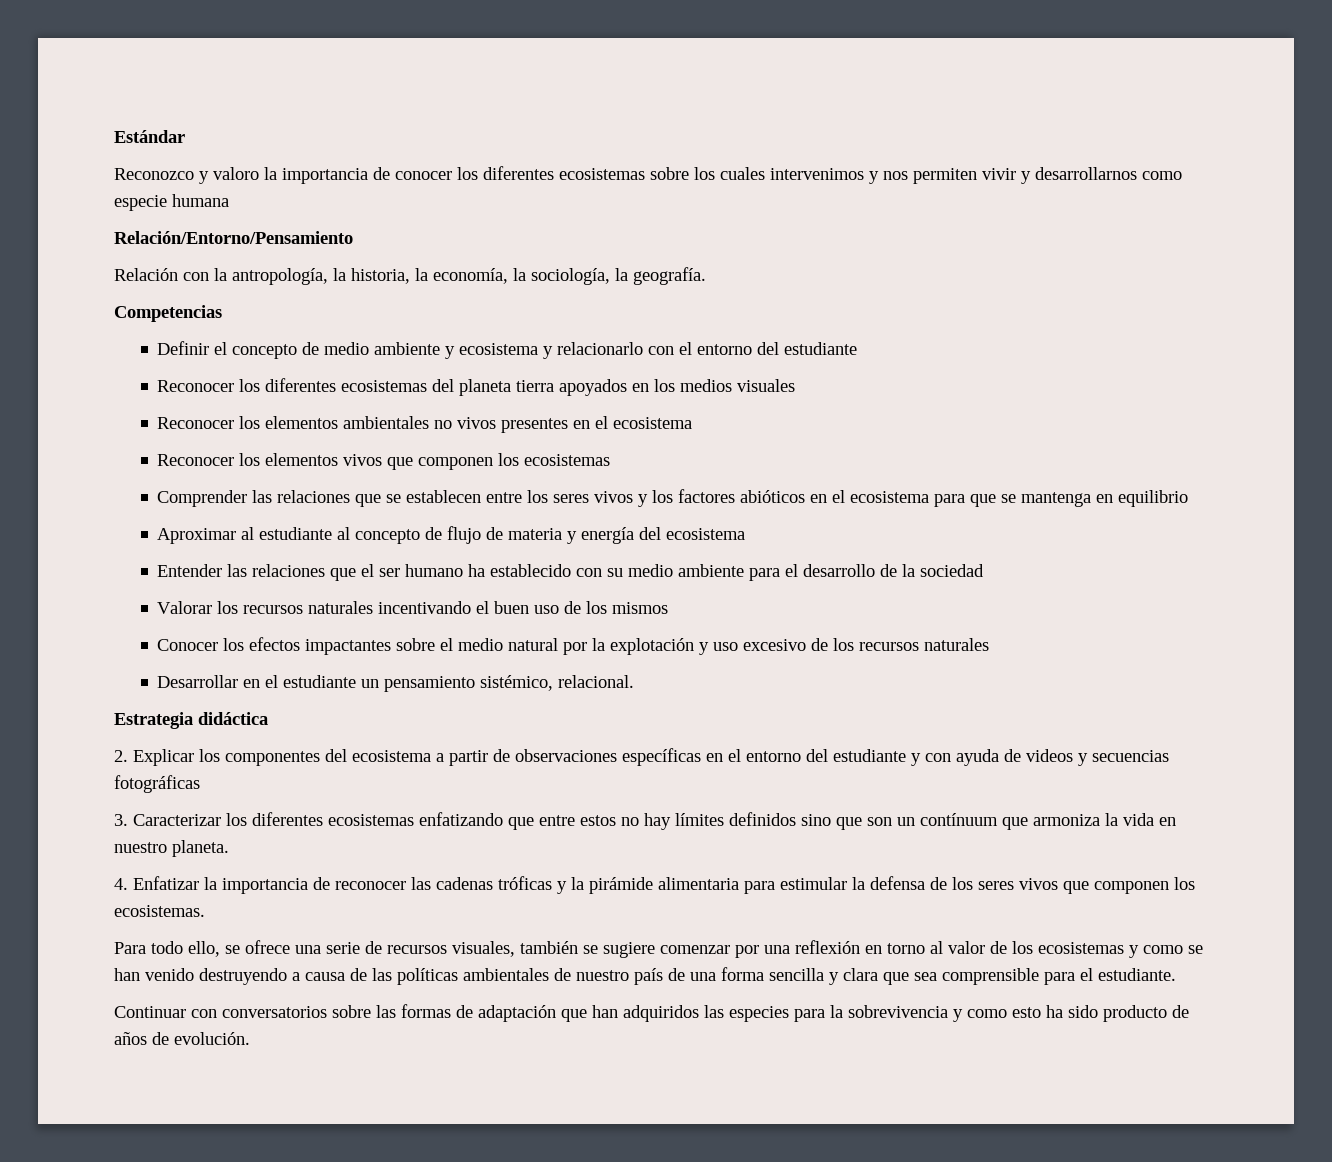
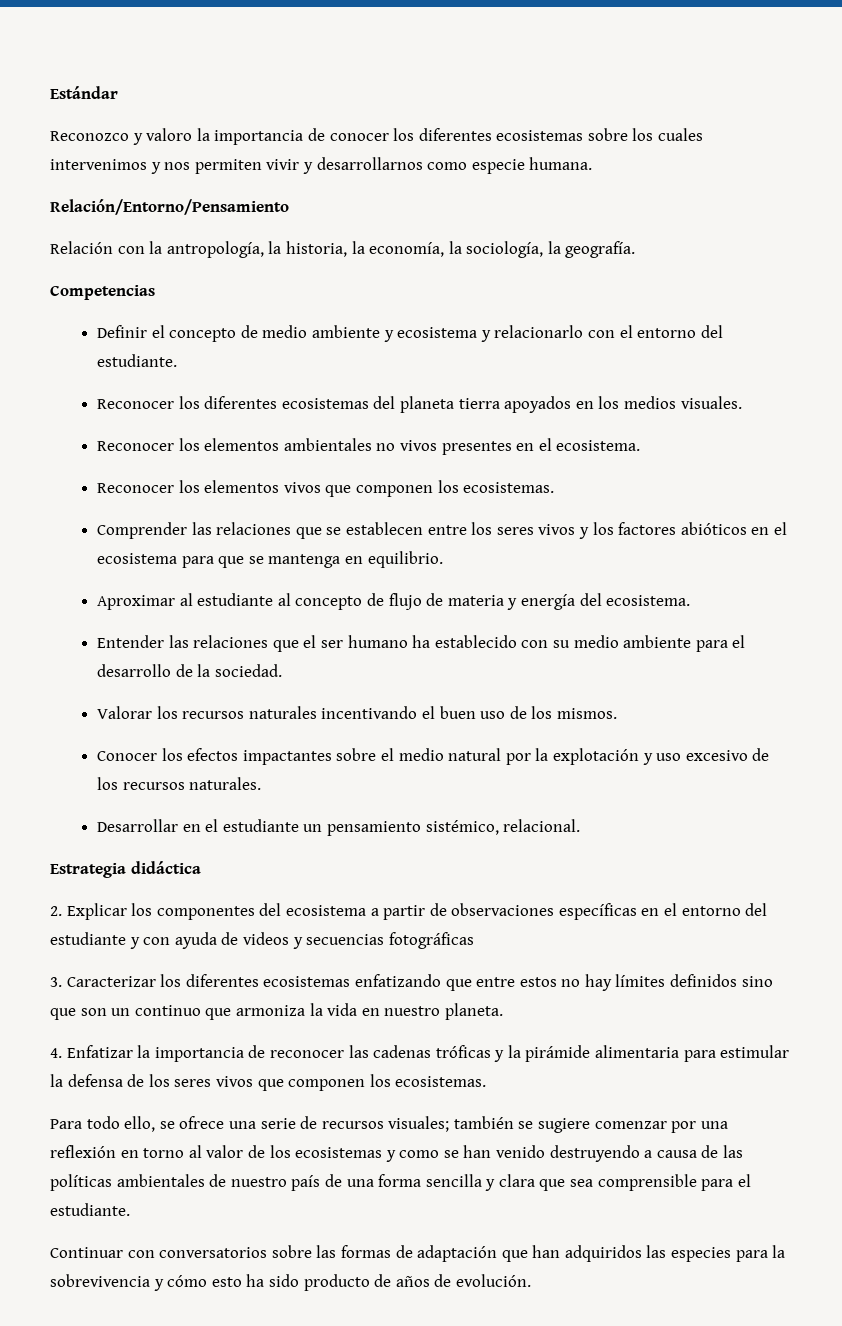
- Reconozco y valoro la importancia de conocer los diferentes ecosistemas sobre los cuales intervenimos y nos permiten vivir y desarrollarnos como especie humana
+ Reconozco y valoro la importancia de conocer los diferentes ecosistemas sobre los cuales intervenimos y nos permiten vivir y desarrollarnos como especie humana.
- Definir el concepto de medio ambiente y ecosistema y relacionarlo con el entorno del estudiante
+ Definir el concepto de medio ambiente y ecosistema y relacionarlo con el entorno del estudiante.
- Reconocer los diferentes ecosistemas del planeta tierra apoyados en los medios visuales
+ Reconocer los diferentes ecosistemas del planeta tierra apoyados en los medios visuales.
- Reconocer los elementos ambientales no vivos presentes en el ecosistema
+ Reconocer los elementos ambientales no vivos presentes en el ecosistema.
- Reconocer los elementos vivos que componen los ecosistemas
+ Reconocer los elementos vivos que componen los ecosistemas.
- Comprender las relaciones que se establecen entre los seres vivos y los factores abióticos en el ecosistema para que se mantenga en equilibrio
+ Comprender las relaciones que se establecen entre los seres vivos y los factores abióticos en el ecosistema para que se mantenga en equilibrio.
- Aproximar al estudiante al concepto de flujo de materia y energía del ecosistema
+ Aproximar al estudiante al concepto de flujo de materia y energía del ecosistema.
- Entender las relaciones que el ser humano ha establecido con su medio ambiente para el desarrollo de la sociedad
+ Entender las relaciones que el ser humano ha establecido con su medio ambiente para el desarrollo de la sociedad.
- Valorar los recursos naturales incentivando el buen uso de los mismos
+ Valorar los recursos naturales incentivando el buen uso de los mismos.
- Conocer los efectos impactantes sobre el medio natural por la explotación y uso excesivo de los recursos naturales
+ Conocer los efectos impactantes sobre el medio natural por la explotación y uso excesivo de los recursos naturales.
- 3. Caracterizar los diferentes ecosistemas enfatizando que entre estos no hay límites definidos sino que son un contínuum que armoniza la vida en nuestro planeta.
+ 3. Caracterizar los diferentes ecosistemas enfatizando que entre estos no hay límites definidos sino que son un continuo que armoniza la vida en nuestro planeta.
- Para todo ello, se ofrece una serie de recursos visuales, también se sugiere comenzar por una reflexión en torno al valor de los ecosistemas y como se han venido destruyendo a causa de las políticas ambientales de nuestro país de una forma sencilla y clara que sea comprensible para el estudiante.
+ Para todo ello, se ofrece una serie de recursos visuales; también se sugiere comenzar por una reflexión en torno al valor de los ecosistemas y como se han venido destruyendo a causa de las políticas ambientales de nuestro país de una forma sencilla y clara que sea comprensible para el estudiante.
- Continuar con conversatorios sobre las formas de adaptación que han adquiridos las especies para la sobrevivencia y como esto ha sido producto de años de evolución.
+ Continuar con conversatorios sobre las formas de adaptación que han adquiridos las especies para la sobrevivencia y cómo esto ha sido producto de años de evolución.

